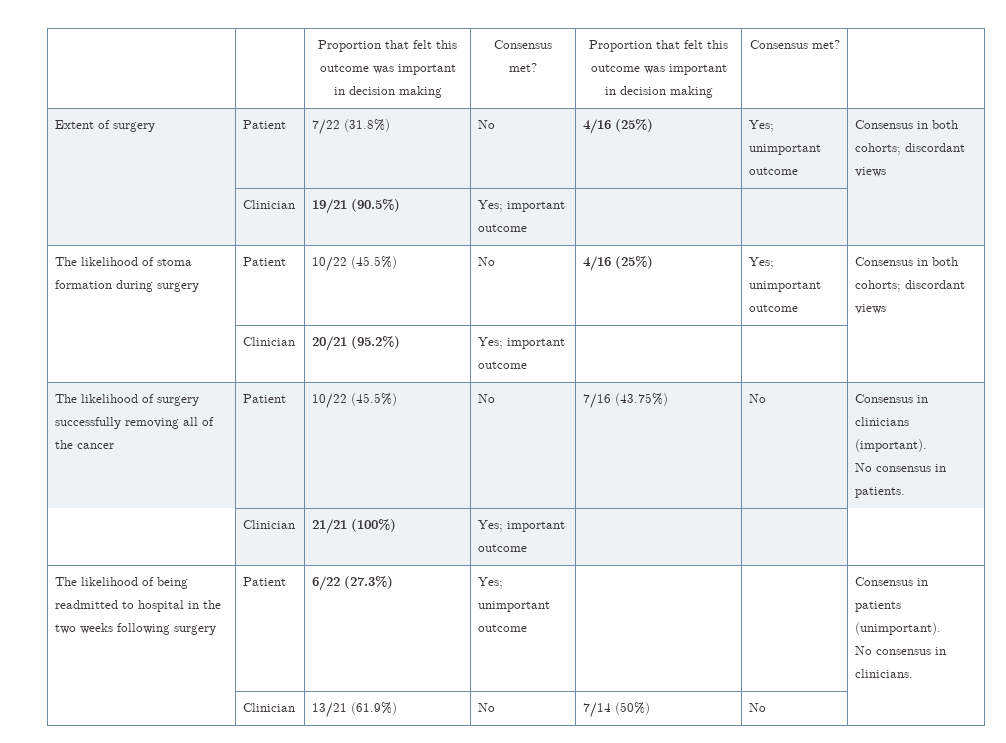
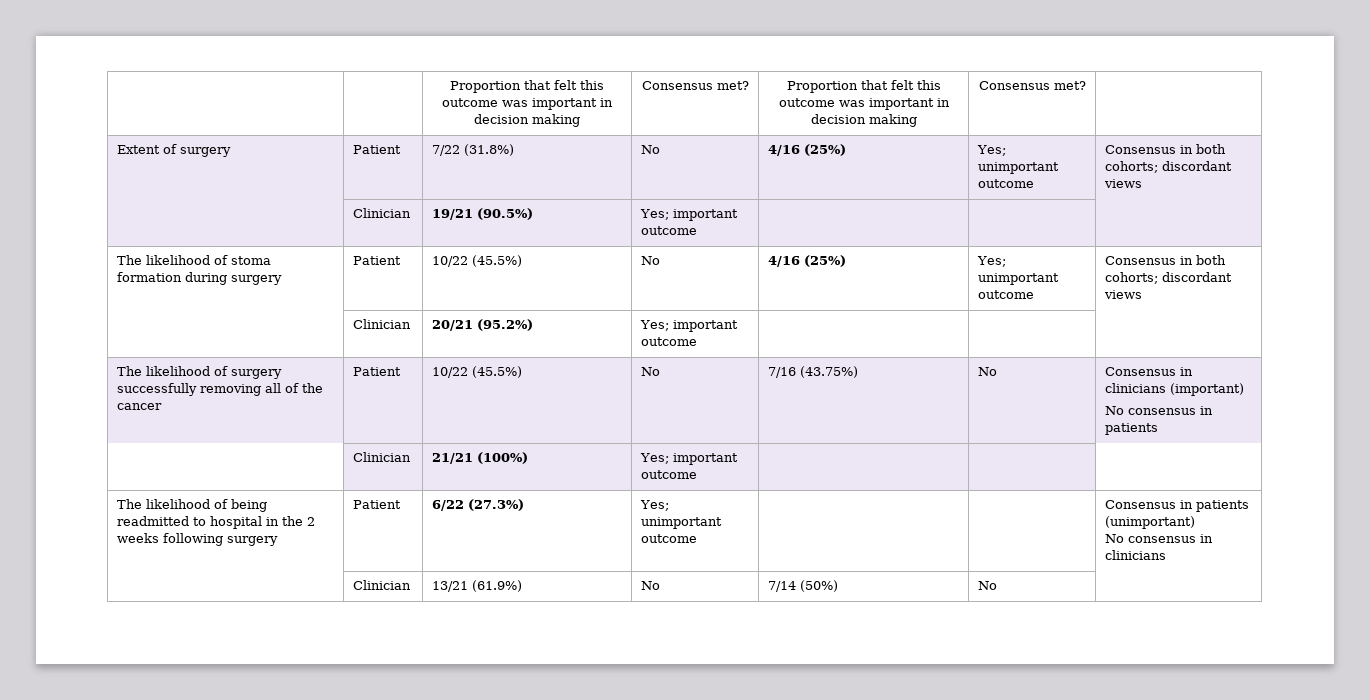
- The likelihood of surgery successfully removing all of the cancer | Patient | 10/22 (45.5%) | No | 7/16 (43.75%) | No | Consensus in clinicians (important).
- No consensus in patients.
+ The likelihood of surgery successfully removing all of the cancer | Patient | 10/22 (45.5%) | No | 7/16 (43.75%) | No | Consensus in clinicians (important)
+ No consensus in patients
- The likelihood of being readmitted to hospital in the two weeks following surgery | Patient | 6/22 (27.3%) | Yes; unimportant outcome | | | Consensus in patients (unimportant).
- No consensus in clinicians.
+ The likelihood of being readmitted to hospital in the 2 weeks following surgery | Patient | 6/22 (27.3%) | Yes; unimportant outcome | | | Consensus in patients (unimportant)
+ No consensus in clinicians

